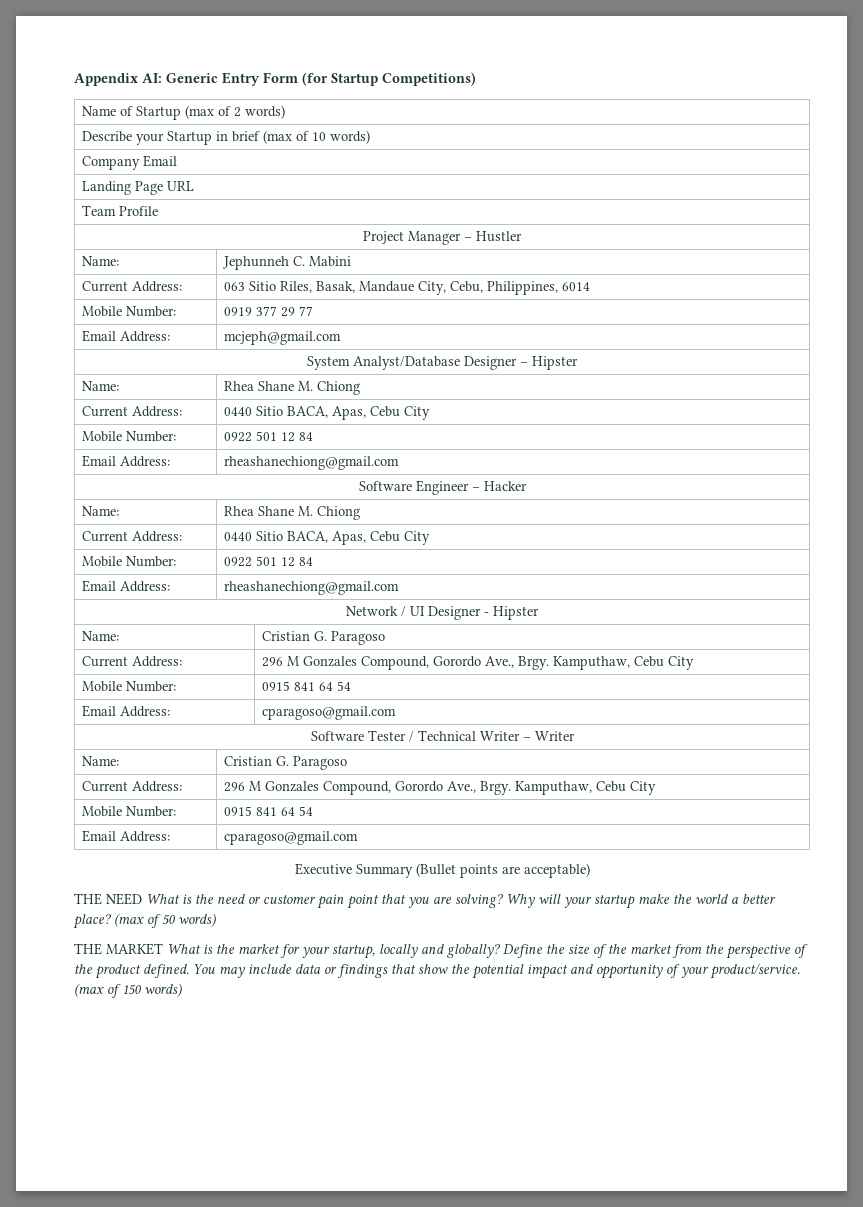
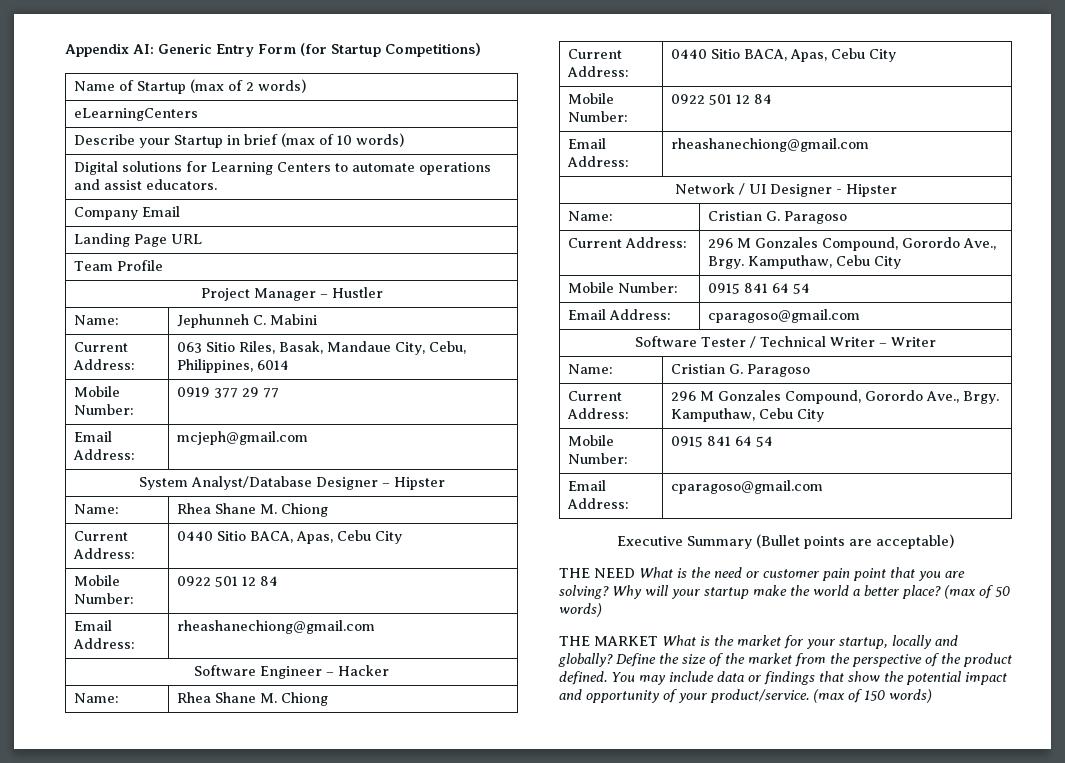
+ eLearningCenters
+ Digital solutions for Learning Centers to automate operations and assist educators.

